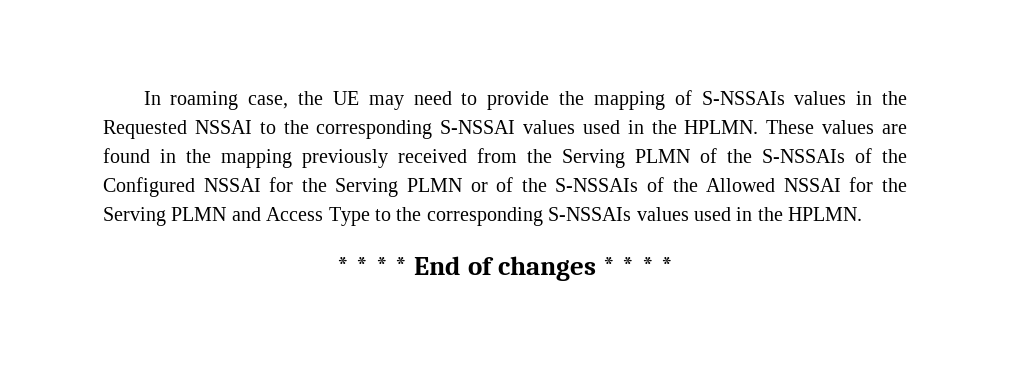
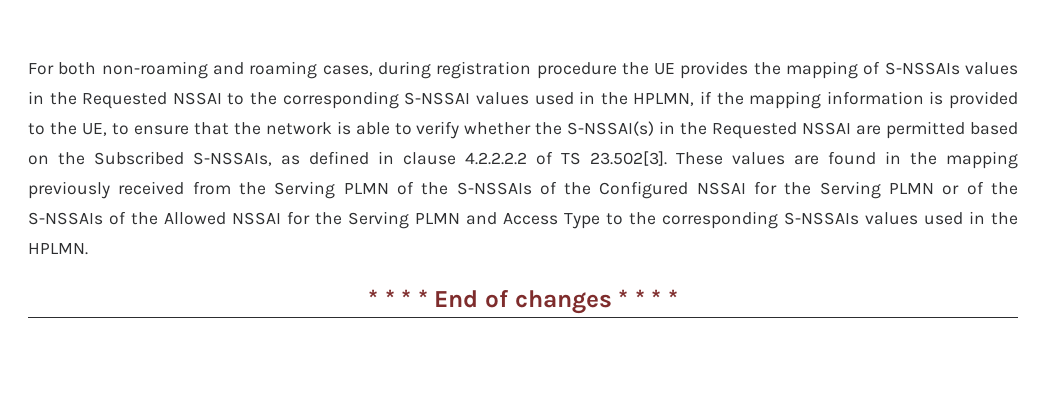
- In roaming case, the UE may need to provide the mapping of S-NSSAIs values in the Requested NSSAI to the corresponding S-NSSAI values used in the HPLMN. These values are found in the mapping previously received from the Serving PLMN of the S-NSSAIs of the Configured NSSAI for the Serving PLMN or of the S-NSSAIs of the Allowed NSSAI for the Serving PLMN and Access Type to the corresponding S-NSSAIs values used in the HPLMN.
+ For both non-roaming and roaming cases, during registration procedure the UE provides the mapping of S-NSSAIs values in the Requested NSSAI to the corresponding S-NSSAI values used in the HPLMN, if the mapping information is provided to the UE, to ensure that the network is able to verify whether the S-NSSAI(s) in the Requested NSSAI are permitted based on the Subscribed S-NSSAIs, as defined in clause 4.2.2.2.2 of TS 23.502[3]. These values are found in the mapping previously received from the Serving PLMN of the S-NSSAIs of the Configured NSSAI for the Serving PLMN or of the S-NSSAIs of the Allowed NSSAI for the Serving PLMN and Access Type to the corresponding S-NSSAIs values used in the HPLMN.

